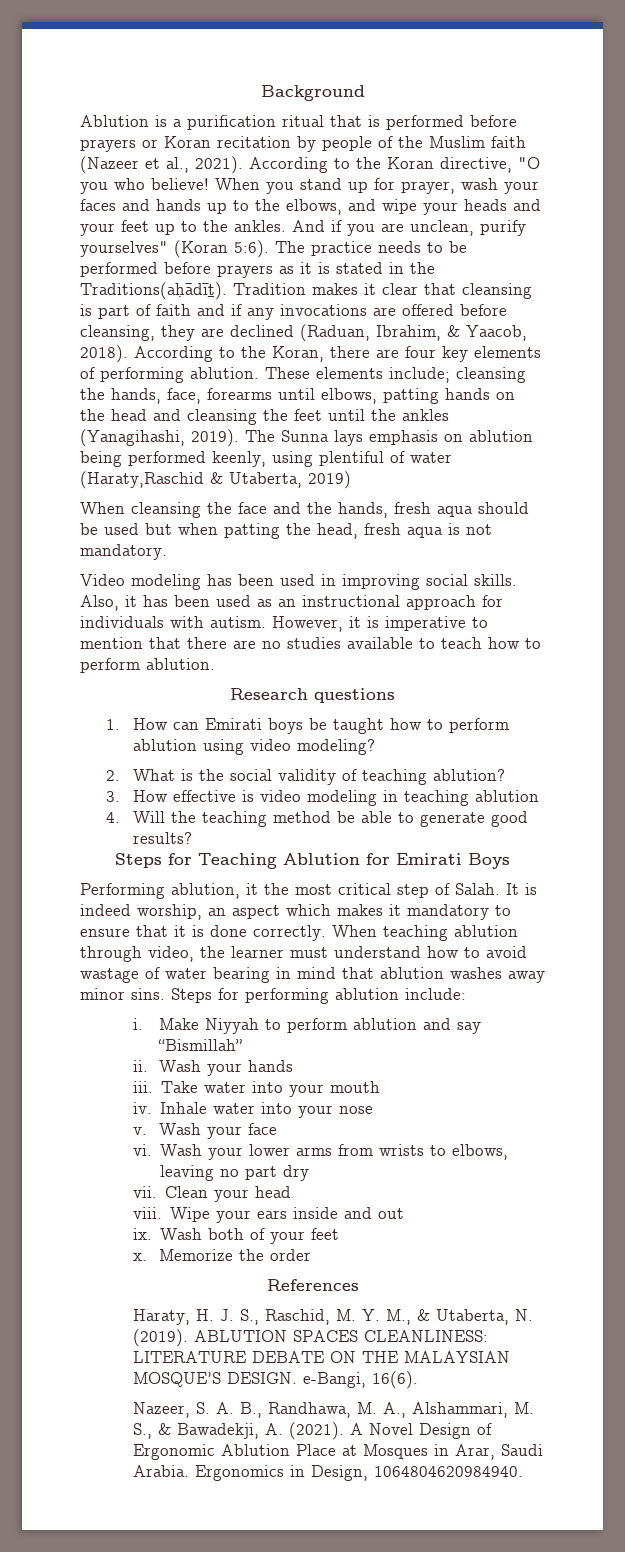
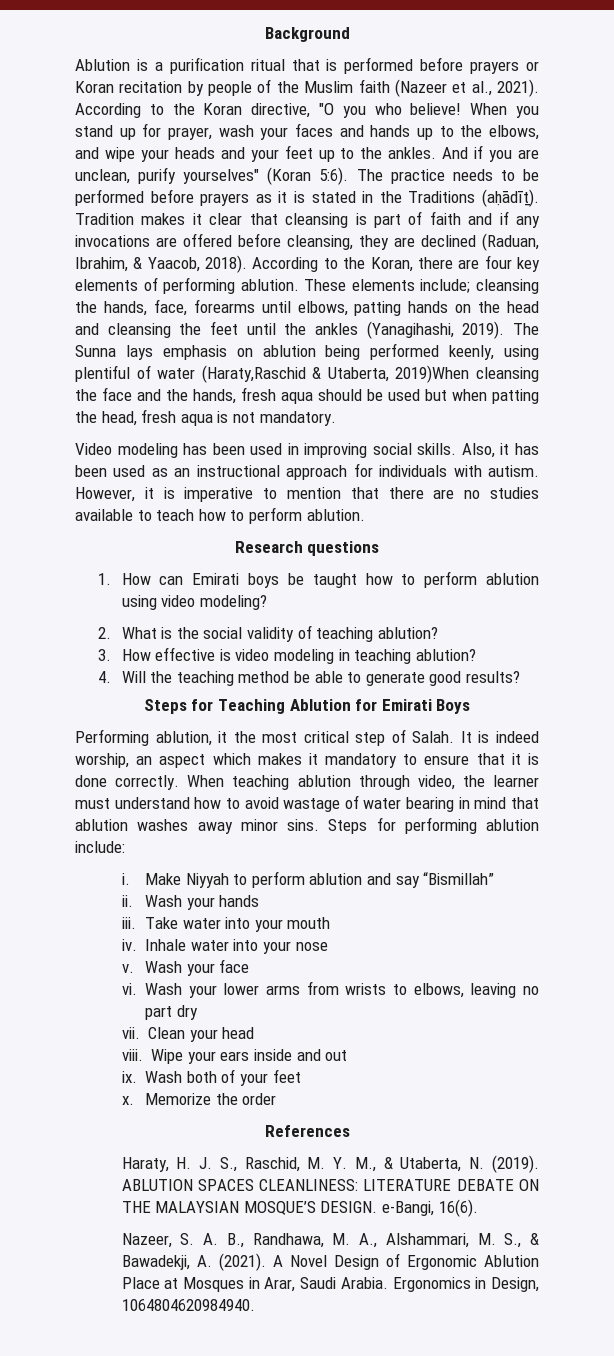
- The practice needs to be performed before prayers as it is stated in the Traditions(aḥādīṯ).
+ The practice needs to be performed before prayers as it is stated in the Traditions (aḥādīṯ).
- The Sunna lays emphasis on ablution being performed keenly, using plentiful of water (Haraty,Raschid & Utaberta, 2019)
- When cleansing the face and the hands, fresh aqua should be used but when patting the head, fresh aqua is not mandatory.
+ The Sunna lays emphasis on ablution being performed keenly, using plentiful of water (Haraty,Raschid & Utaberta, 2019)When cleansing the face and the hands, fresh aqua should be used but when patting the head, fresh aqua is not mandatory.
- 3. How effective is video modeling in teaching ablution
+ 3. How effective is video modeling in teaching ablution?

